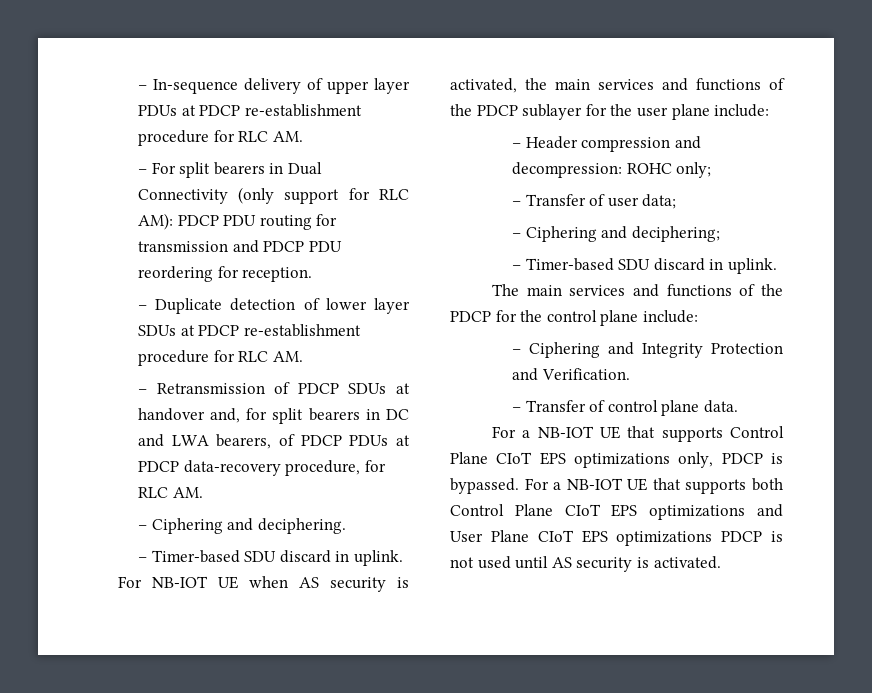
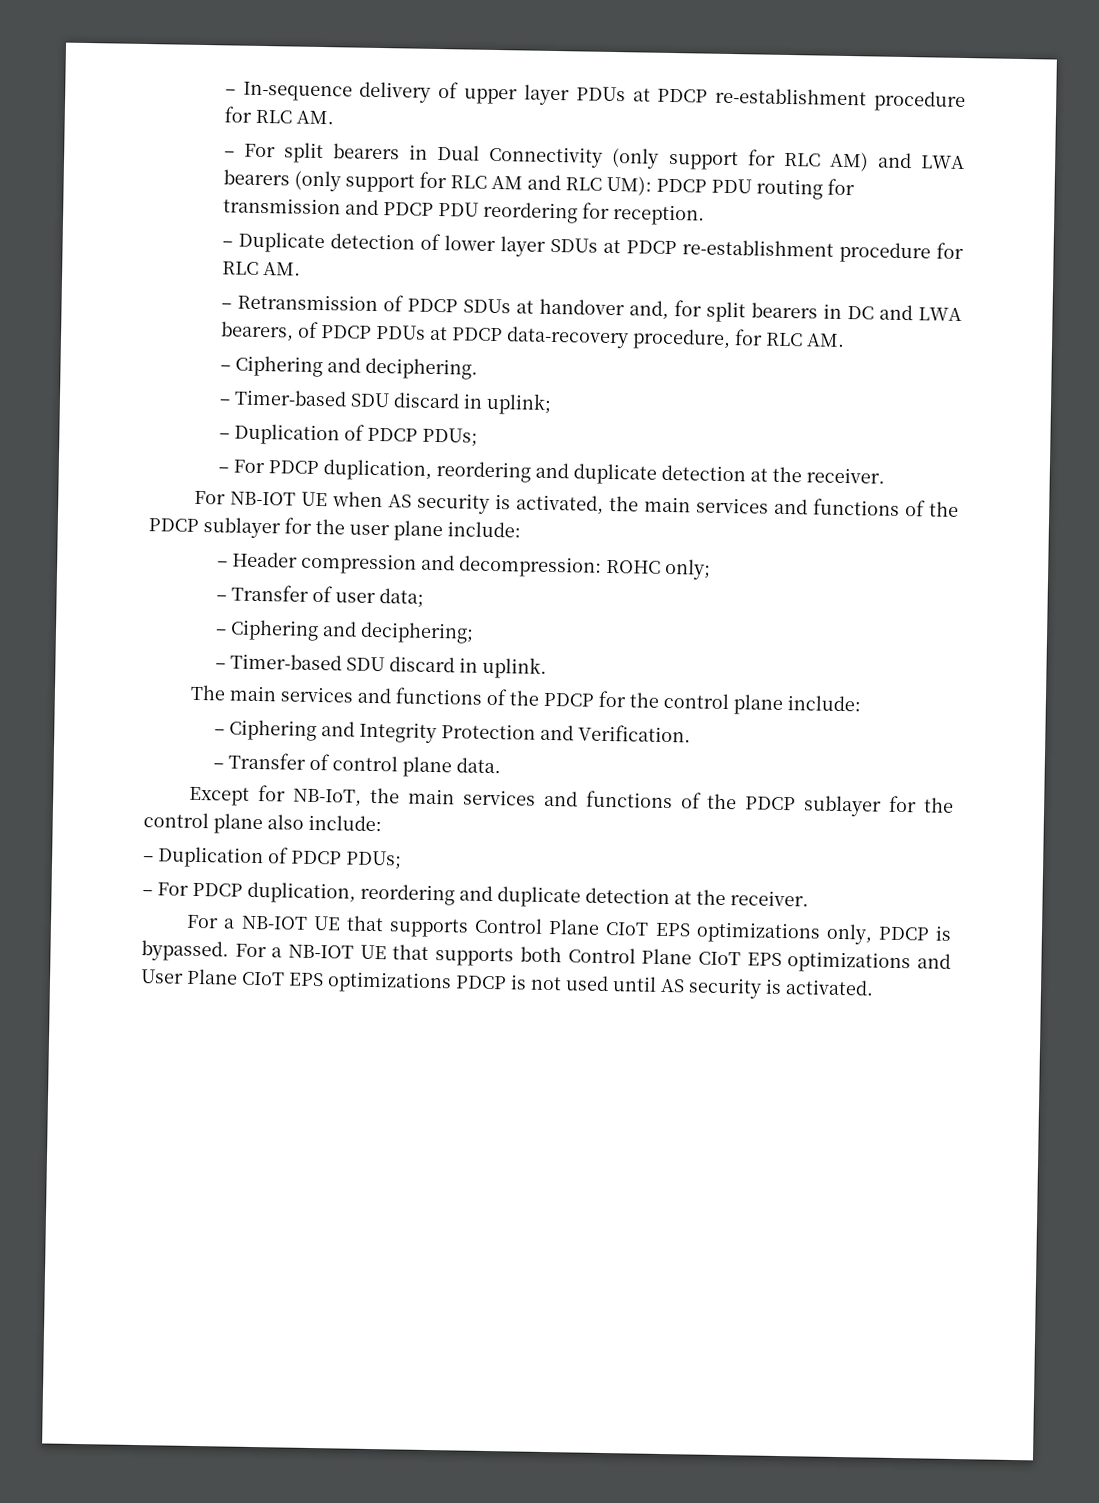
- – For split bearers in Dual Connectivity (only support for RLC AM): PDCP PDU routing for transmission and PDCP PDU reordering for reception.
+ – For split bearers in Dual Connectivity (only support for RLC AM) and LWA bearers (only support for RLC AM and RLC UM): PDCP PDU routing for transmission and PDCP PDU reordering for reception.
  – Ciphering and deciphering.
- – Timer-based SDU discard in uplink.
+ – Timer-based SDU discard in uplink;
+ – Duplication of PDCP PDUs;
+ – For PDCP duplication, reordering and duplicate detection at the receiver.
+ Except for NB-IoT, the main services and functions of the PDCP sublayer for the control plane also include:
+ – Duplication of PDCP PDUs;
+ – For PDCP duplication, reordering and duplicate detection at the receiver.

